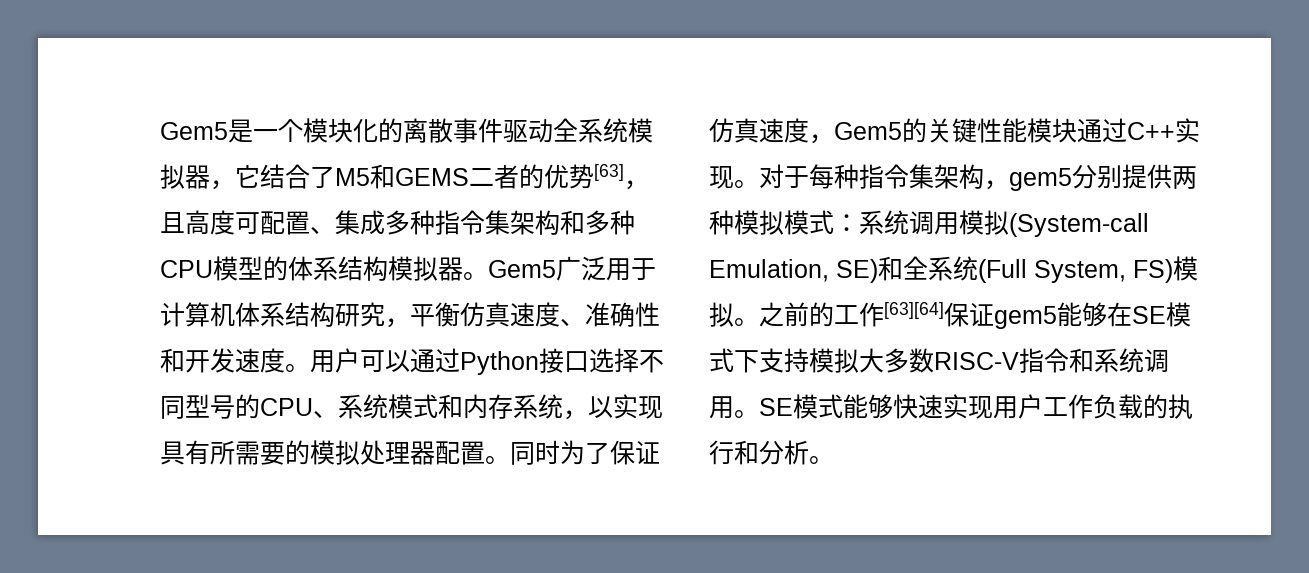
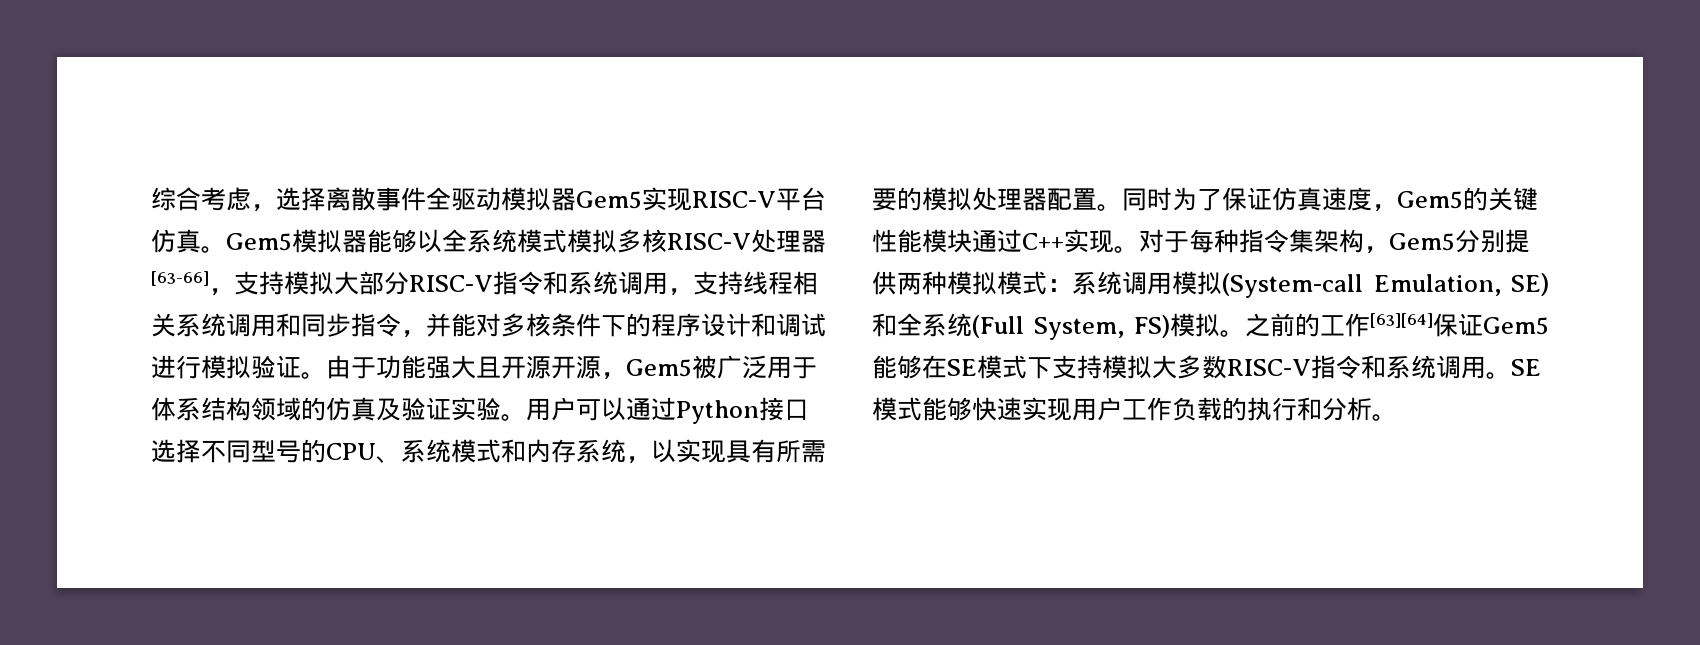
- Gem5是一个模块化的离散事件驱动全系统模拟器，它结合了M5和GEMS二者的优势[63]，且高度可配置、集成多种指令集架构和多种CPU模型的体系结构模拟器。Gem5广泛用于计算机体系结构研究，平衡仿真速度、准确性和开发速度。
+ 综合考虑，选择离散事件全驱动模拟器Gem5实现RISC-V平台仿真。Gem5模拟器能够以全系统模式模拟多核RISC-V处理器[63-66]，支持模拟大部分RISC-V指令和系统调用，支持线程相关系统调用和同步指令，并能对多核条件下的程序设计和调试进行模拟验证。由于功能强大且开源开源，Gem5被广泛用于体系结构领域的仿真及验证实验。
- 对于每种指令集架构，gem5分别提供两种模拟模式：系统调用模拟(System-call Emulation, SE)和全系统(Full System, FS)模拟。
+ 对于每种指令集架构，Gem5分别提供两种模拟模式：系统调用模拟(System-call Emulation, SE)和全系统(Full System, FS)模拟。
- 之前的工作[63][64]保证gem5能够在SE模式下支持模拟大多数RISC-V指令和系统调用。
+ 之前的工作[63][64]保证Gem5能够在SE模式下支持模拟大多数RISC-V指令和系统调用。

